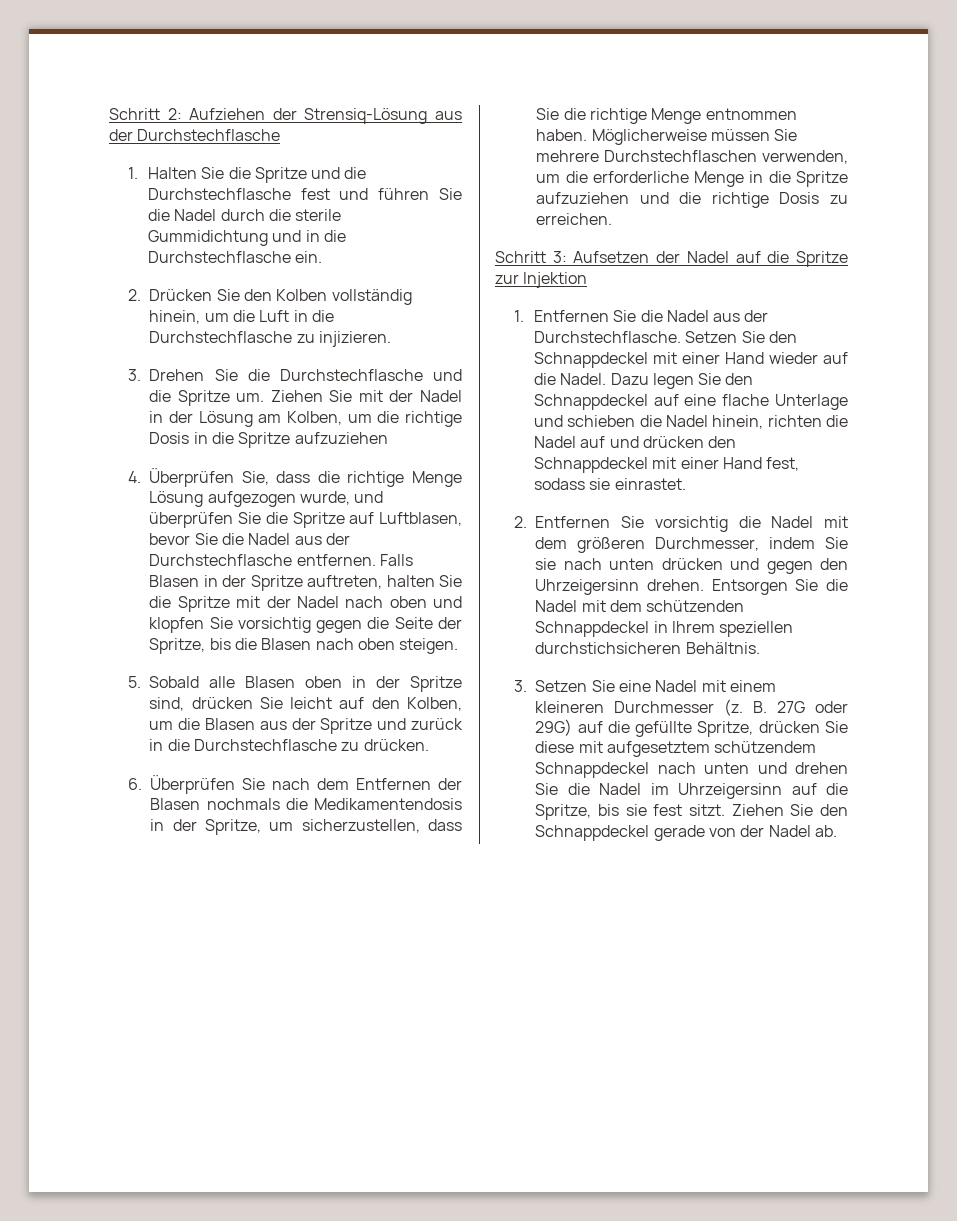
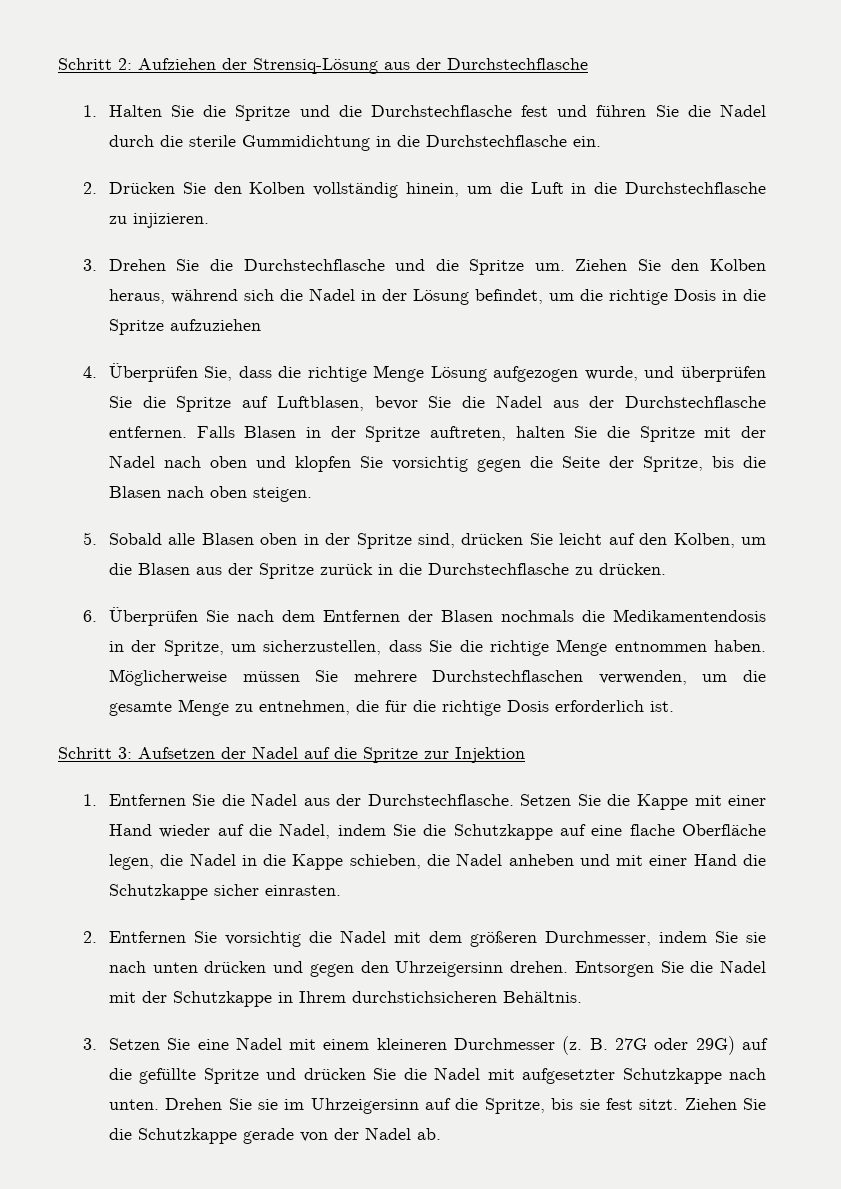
- 1. Halten Sie die Spritze und die Durchstechflasche fest und führen Sie die Nadel durch die sterile Gummidichtung und in die Durchstechflasche ein.
+ 1. Halten Sie die Spritze und die Durchstechflasche fest und führen Sie die Nadel durch die sterile Gummidichtung in die Durchstechflasche ein.
- Ziehen Sie mit der Nadel in der Lösung am Kolben, um die richtige Dosis in die Spritze aufzuziehen
+ Ziehen Sie den Kolben heraus, während sich die Nadel in der Lösung befindet, um die richtige Dosis in die Spritze aufzuziehen
- 5. Sobald alle Blasen oben in der Spritze sind, drücken Sie leicht auf den Kolben, um die Blasen aus der Spritze und zurück in die Durchstechflasche zu drücken.
+ 5. Sobald alle Blasen oben in der Spritze sind, drücken Sie leicht auf den Kolben, um die Blasen aus der Spritze zurück in die Durchstechflasche zu drücken.
- Möglicherweise müssen Sie mehrere Durchstechflaschen verwenden, um die erforderliche Menge in die Spritze aufzuziehen und die richtige Dosis zu erreichen.
+ Möglicherweise müssen Sie mehrere Durchstechflaschen verwenden, um die gesamte Menge zu entnehmen, die für die richtige Dosis erforderlich ist.
- Setzen Sie den Schnappdeckel mit einer Hand wieder auf die Nadel. Dazu legen Sie den Schnappdeckel auf eine flache Unterlage und schieben die Nadel hinein, richten die Nadel auf und drücken den Schnappdeckel mit einer Hand fest, sodass sie einrastet.
+ Setzen Sie die Kappe mit einer Hand wieder auf die Nadel, indem Sie die Schutzkappe auf eine flache Oberfläche legen, die Nadel in die Kappe schieben, die Nadel anheben und mit einer Hand die Schutzkappe sicher einrasten.
- Entsorgen Sie die Nadel mit dem schützenden Schnappdeckel in Ihrem speziellen durchstichsicheren Behältnis.
+ Entsorgen Sie die Nadel mit der Schutzkappe in Ihrem durchstichsicheren Behältnis.
- B. 27G oder 29G) auf die gefüllte Spritze, drücken Sie diese mit aufgesetztem schützendem Schnappdeckel nach unten und drehen Sie die Nadel im Uhrzeigersinn auf die Spritze, bis sie fest sitzt.
+ B. 27G oder 29G) auf die gefüllte Spritze und drücken Sie die Nadel mit aufgesetzter Schutzkappe nach unten. Drehen Sie sie im Uhrzeigersinn auf die Spritze, bis sie fest sitzt.
- Ziehen Sie den Schnappdeckel gerade von der Nadel ab.
+ Ziehen Sie die Schutzkappe gerade von der Nadel ab.

